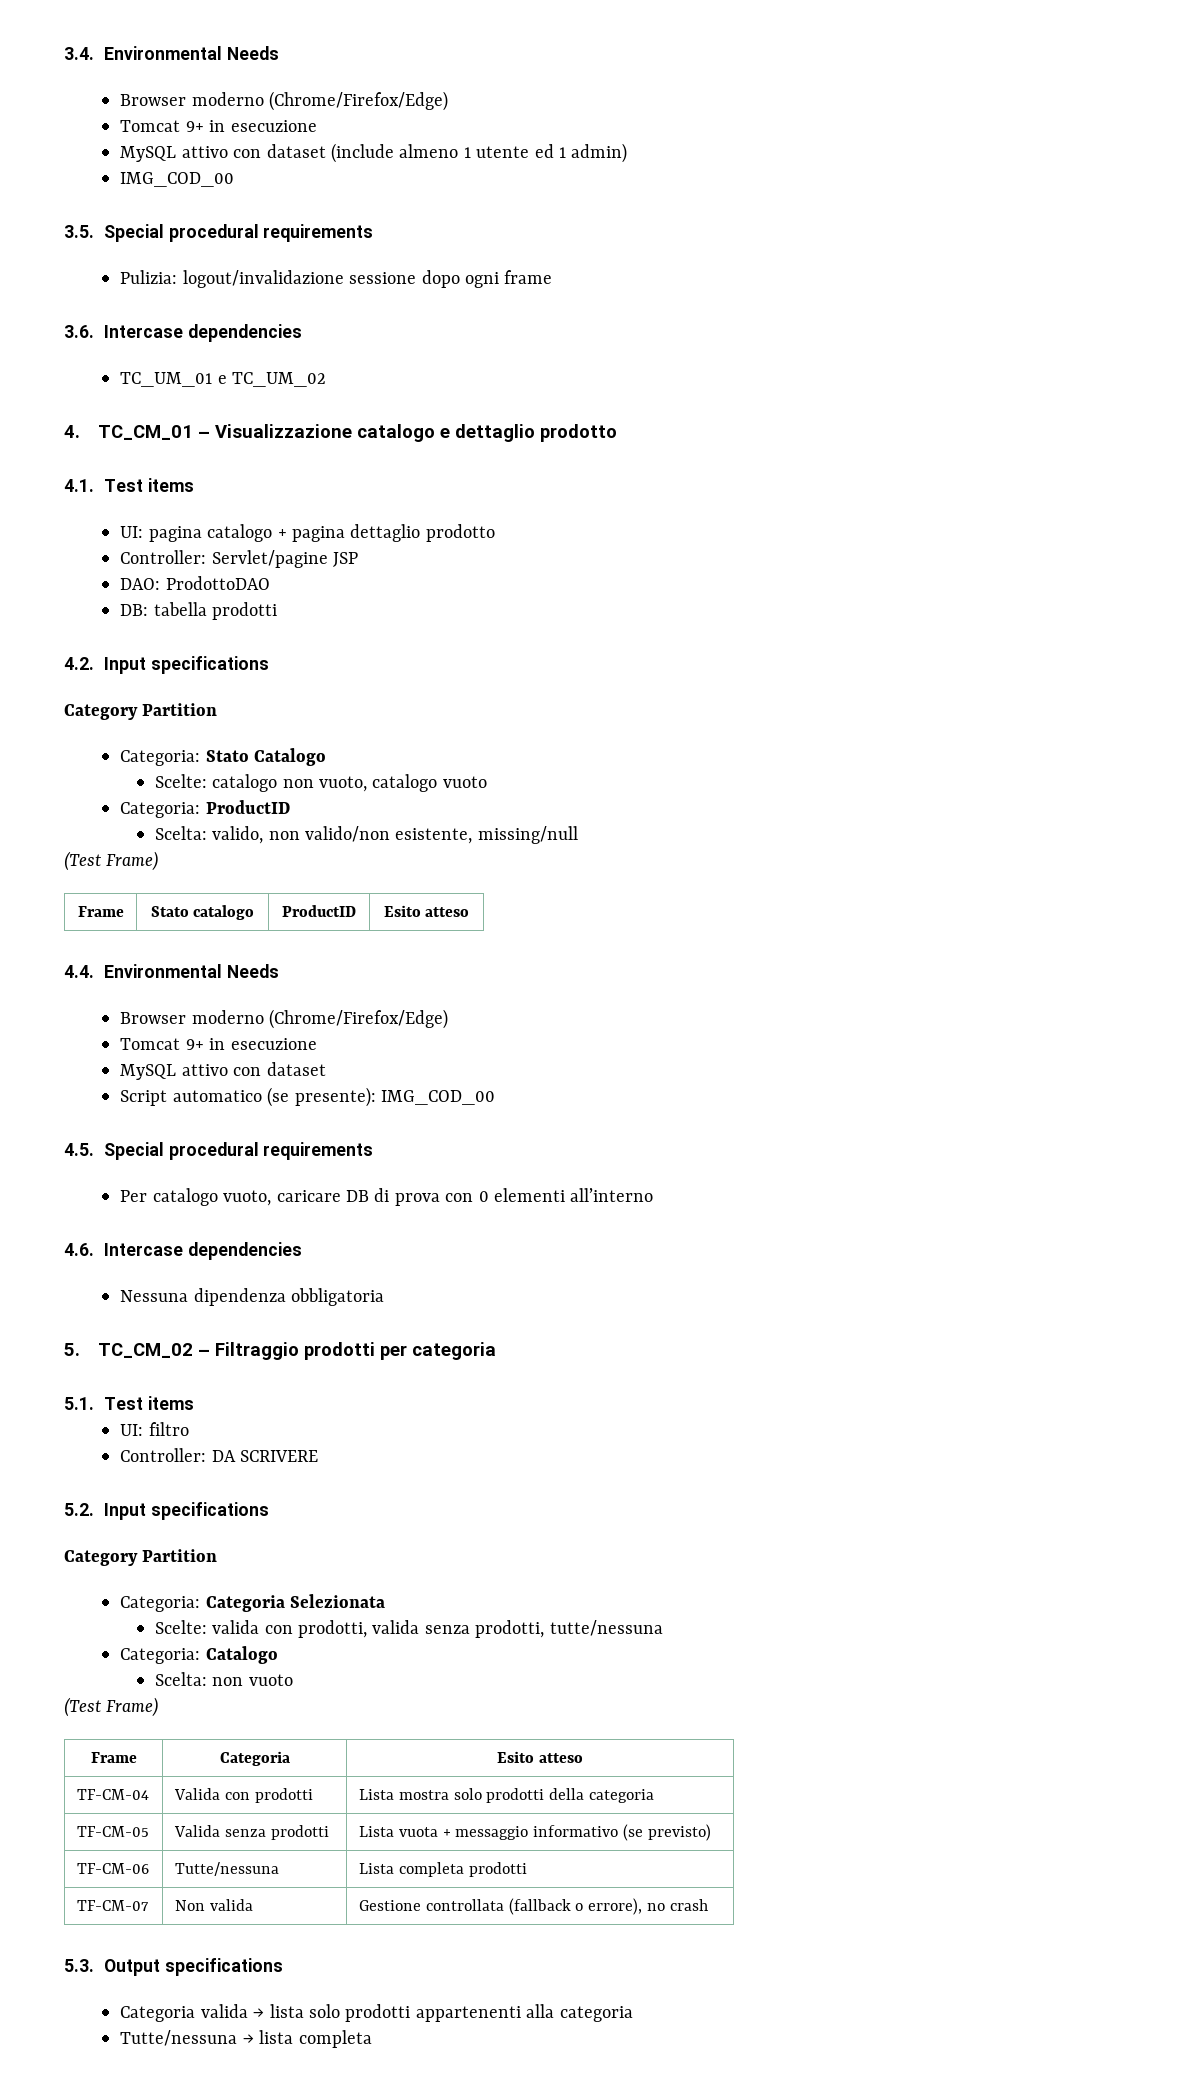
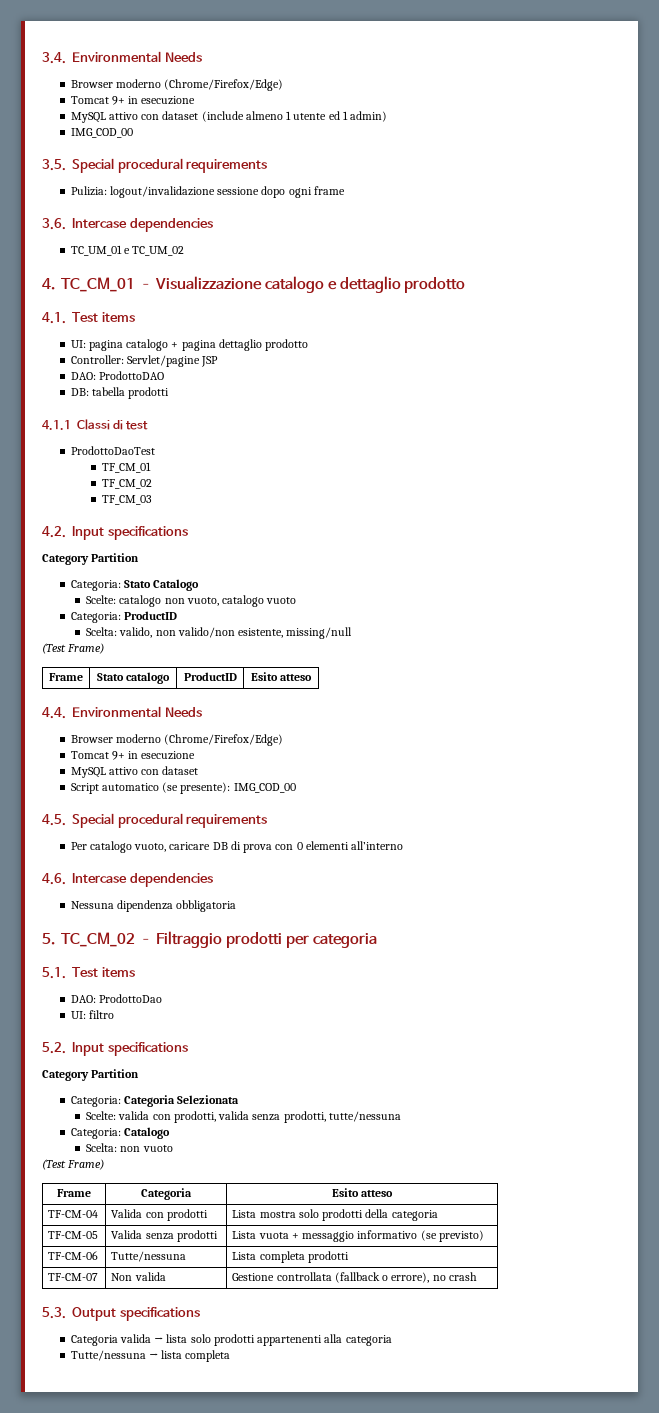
+ 4.1.1 Classi di test
+ ProdottoDaoTest
+ TF_CM_01
+ TF_CM_02
+ TF_CM_03
+ DAO: ProdottoDao
- Controller: DA SCRIVERE

